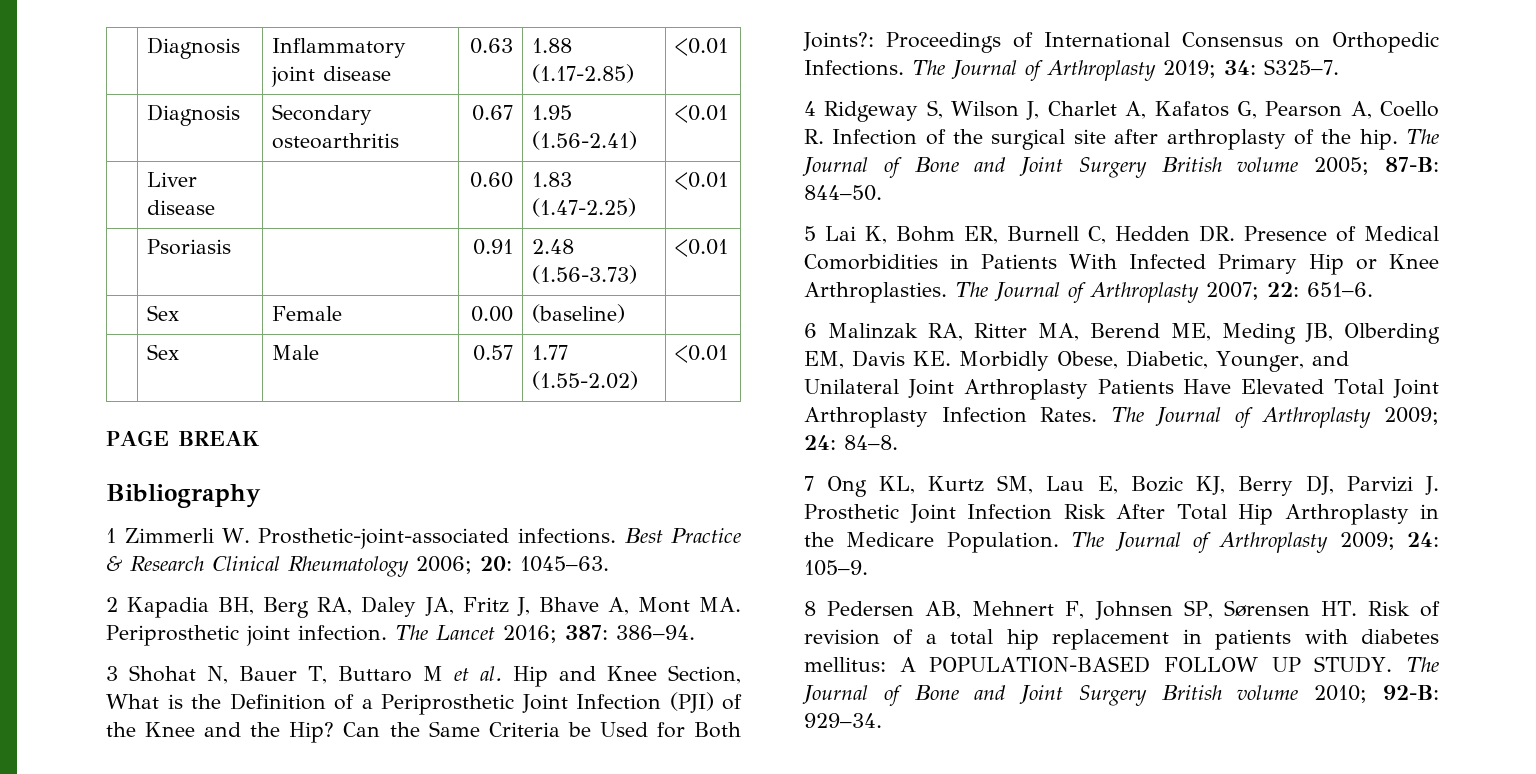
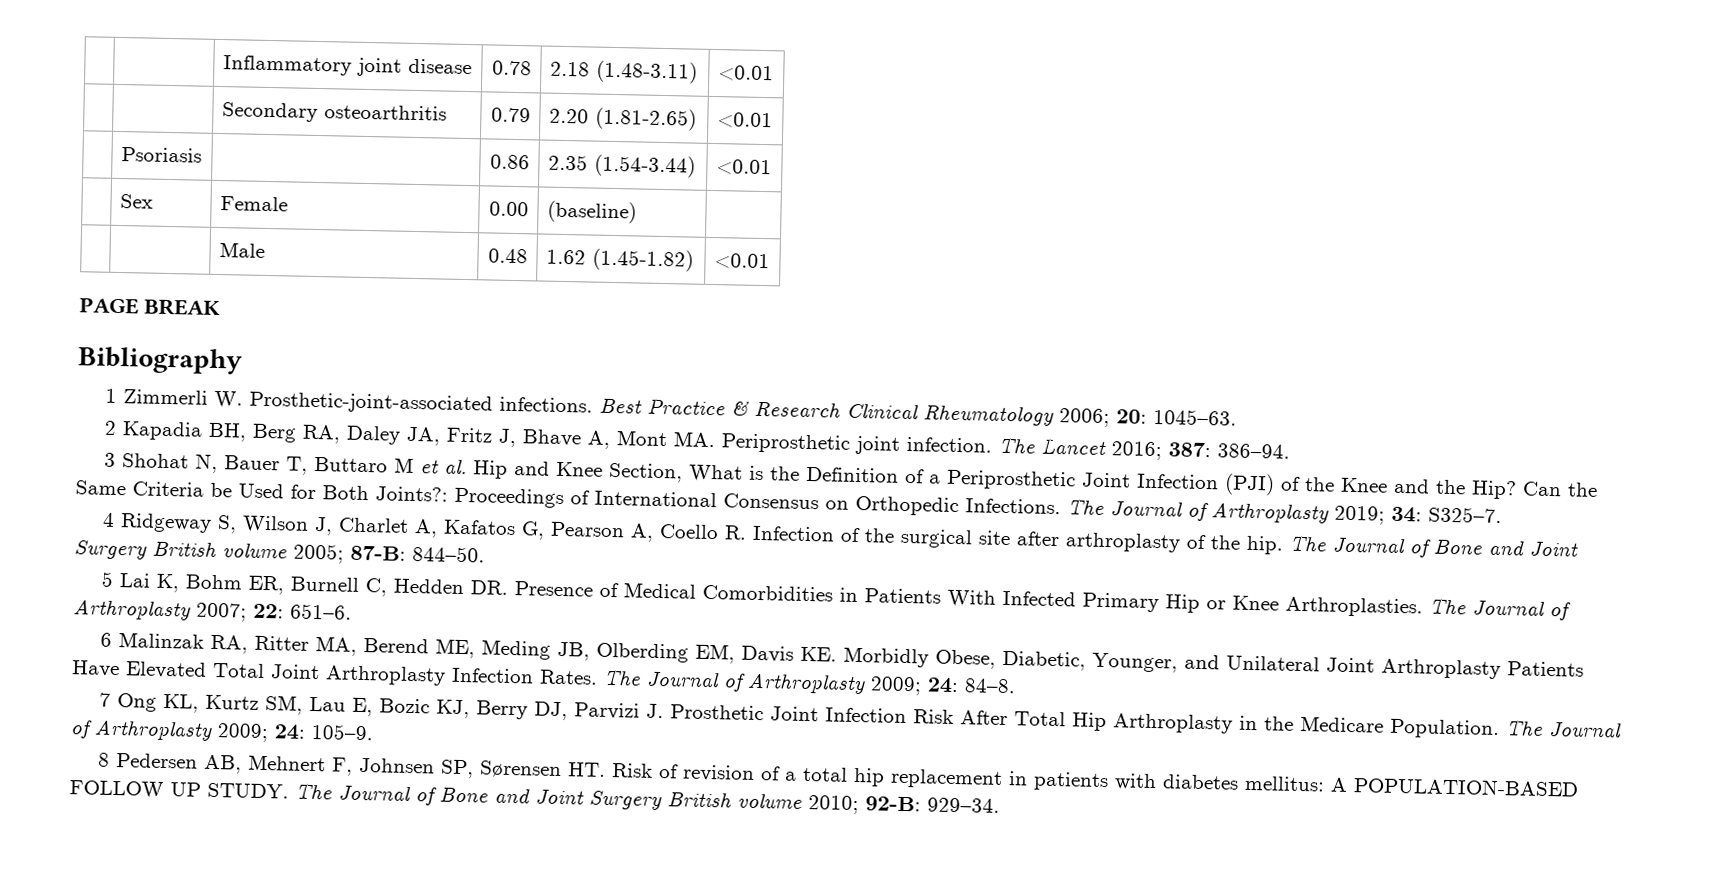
- | Diagnosis | Inflammatory joint disease | 0.63 | 1.88 (1.17-2.85) | <0.01
- | Diagnosis | Secondary osteoarthritis | 0.67 | 1.95 (1.56-2.41) | <0.01
- | Liver disease | | 0.60 | 1.83 (1.47-2.25) | <0.01
+ | | Inflammatory joint disease | 0.78 | 2.18 (1.48-3.11) | <0.01
+ | | Secondary osteoarthritis | 0.79 | 2.20 (1.81-2.65) | <0.01
- | Psoriasis | | 0.91 | 2.48 (1.56-3.73) | <0.01
+ | Psoriasis | | 0.86 | 2.35 (1.54-3.44) | <0.01
- | Sex | Male | 0.57 | 1.77 (1.55-2.02) | <0.01
+ | | Male | 0.48 | 1.62 (1.45-1.82) | <0.01

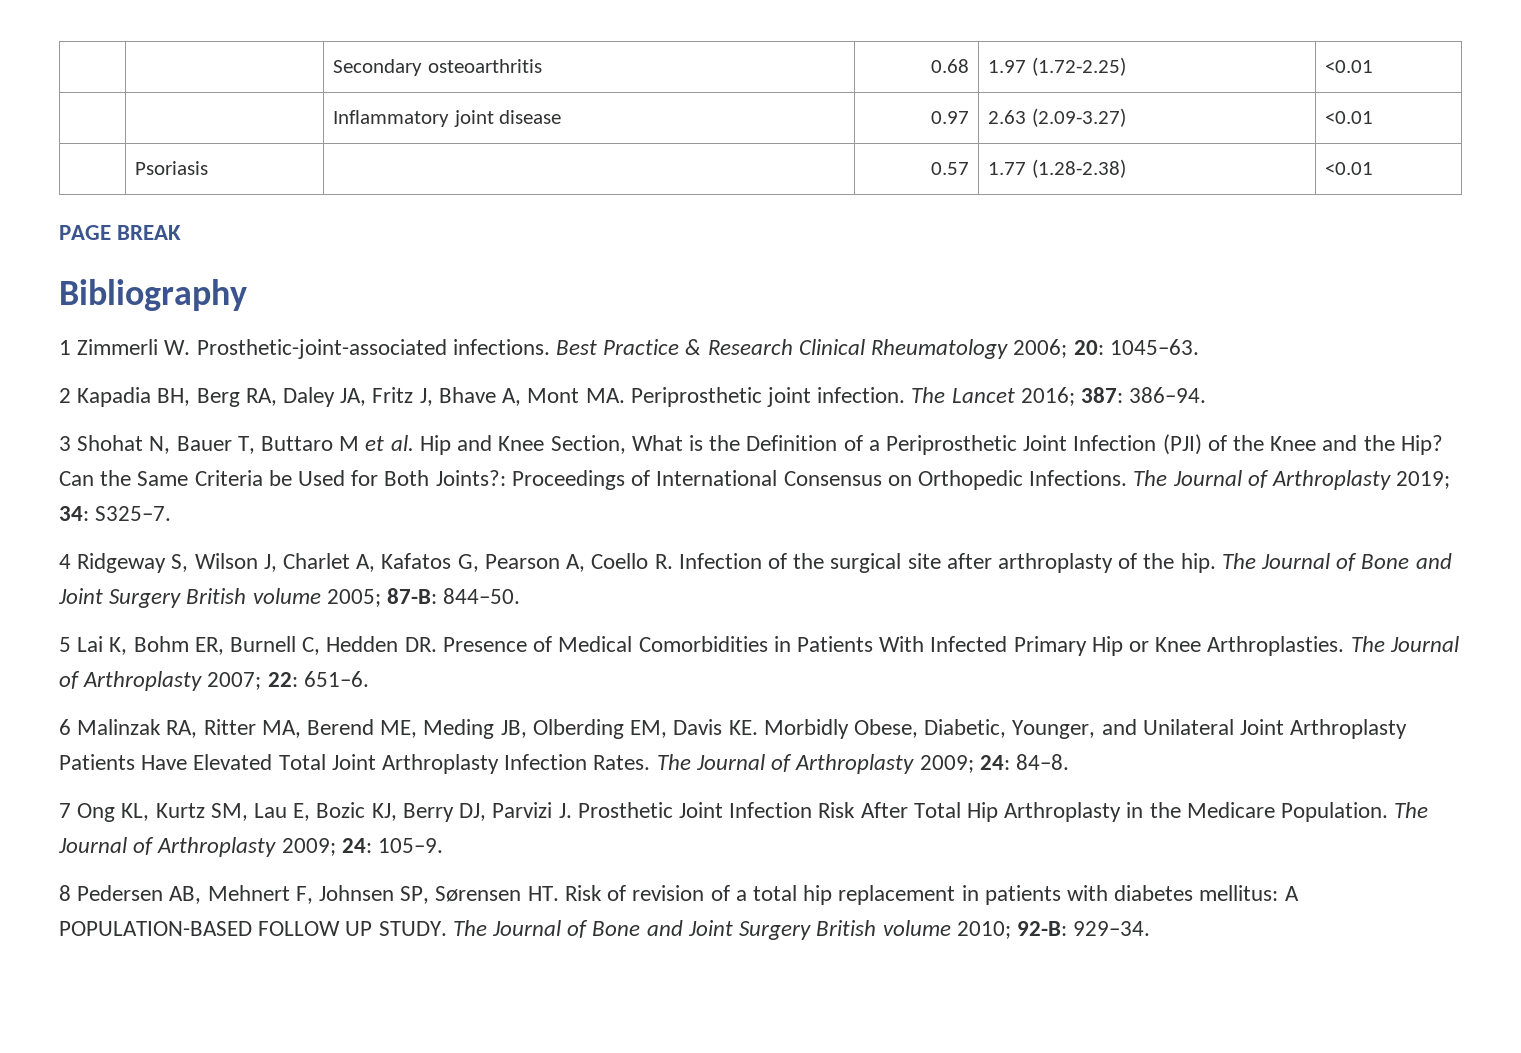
- | | Inflammatory joint disease | 0.78 | 2.18 (1.48-3.11) | <0.01
- | | Secondary osteoarthritis | 0.79 | 2.20 (1.81-2.65) | <0.01
- | Psoriasis | | 0.86 | 2.35 (1.54-3.44) | <0.01
- | Sex | Female | 0.00 | (baseline) |
- | | Male | 0.48 | 1.62 (1.45-1.82) | <0.01
+ | | Secondary osteoarthritis | 0.68 | 1.97 (1.72-2.25) | <0.01
+ | | Inflammatory joint disease | 0.97 | 2.63 (2.09-3.27) | <0.01
+ | Psoriasis | | 0.57 | 1.77 (1.28-2.38) | <0.01

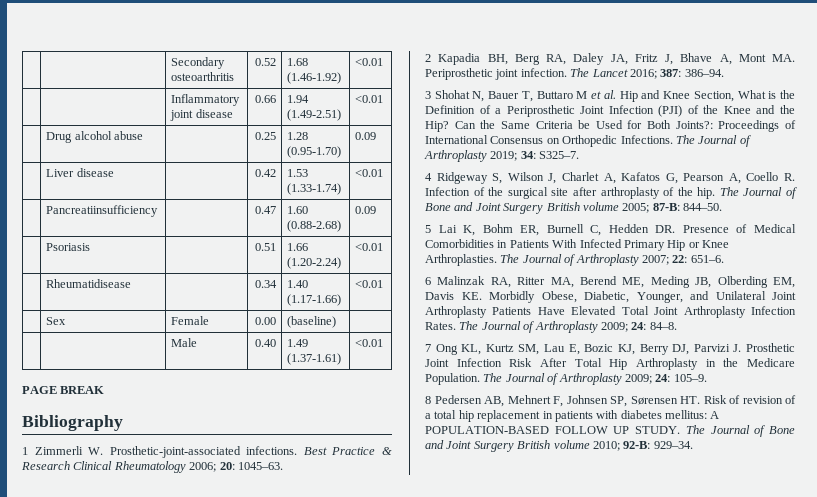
- | | Secondary osteoarthritis | 0.68 | 1.97 (1.72-2.25) | <0.01
+ | | Secondary osteoarthritis | 0.52 | 1.68 (1.46-1.92) | <0.01
- | | Inflammatory joint disease | 0.97 | 2.63 (2.09-3.27) | <0.01
- | Psoriasis | | 0.57 | 1.77 (1.28-2.38) | <0.01
+ | | Inflammatory joint disease | 0.66 | 1.94 (1.49-2.51) | <0.01
+ | Drug alcohol abuse | | 0.25 | 1.28 (0.95-1.70) | 0.09
+ | Liver disease | | 0.42 | 1.53 (1.33-1.74) | <0.01
+ | Pancreatiinsufficiency | | 0.47 | 1.60 (0.88-2.68) | 0.09
+ | Psoriasis | | 0.51 | 1.66 (1.20-2.24) | <0.01
+ | Rheumatidisease | | 0.34 | 1.40 (1.17-1.66) | <0.01
+ | Sex | Female | 0.00 | (baseline) |
+ | | Male | 0.40 | 1.49 (1.37-1.61) | <0.01

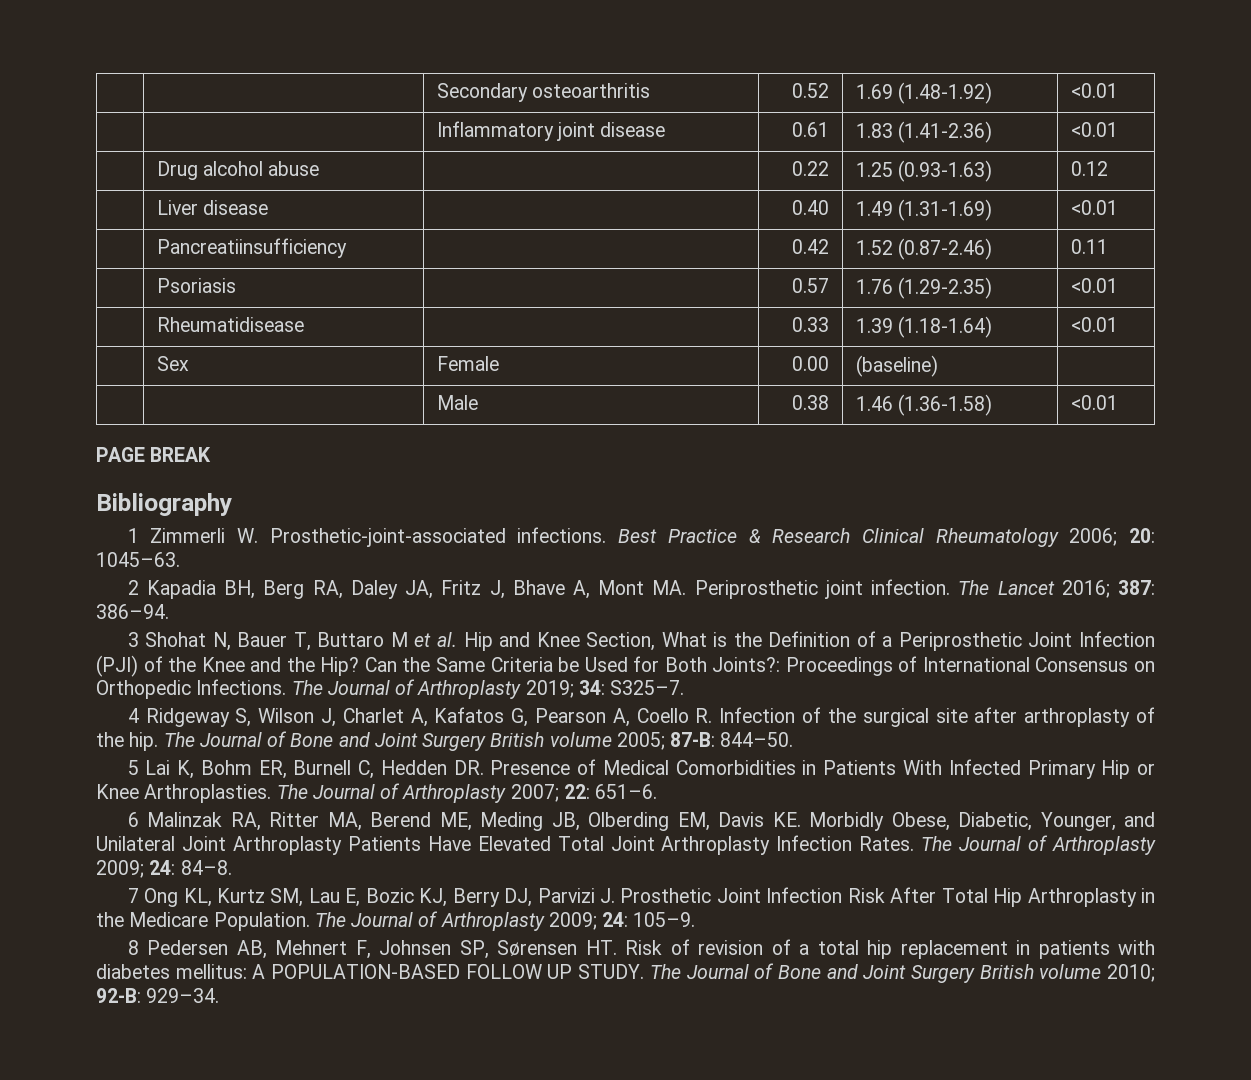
- | | Secondary osteoarthritis | 0.52 | 1.68 (1.46-1.92) | <0.01
+ | | Secondary osteoarthritis | 0.52 | 1.69 (1.48-1.92) | <0.01
- | | Inflammatory joint disease | 0.66 | 1.94 (1.49-2.51) | <0.01
+ | | Inflammatory joint disease | 0.61 | 1.83 (1.41-2.36) | <0.01
- | Drug alcohol abuse | | 0.25 | 1.28 (0.95-1.70) | 0.09
+ | Drug alcohol abuse | | 0.22 | 1.25 (0.93-1.63) | 0.12
- | Liver disease | | 0.42 | 1.53 (1.33-1.74) | <0.01
+ | Liver disease | | 0.40 | 1.49 (1.31-1.69) | <0.01
- | Pancreatiinsufficiency | | 0.47 | 1.60 (0.88-2.68) | 0.09
- | Psoriasis | | 0.51 | 1.66 (1.20-2.24) | <0.01
+ | Pancreatiinsufficiency | | 0.42 | 1.52 (0.87-2.46) | 0.11
+ | Psoriasis | | 0.57 | 1.76 (1.29-2.35) | <0.01
- | Rheumatidisease | | 0.34 | 1.40 (1.17-1.66) | <0.01
+ | Rheumatidisease | | 0.33 | 1.39 (1.18-1.64) | <0.01
- | | Male | 0.40 | 1.49 (1.37-1.61) | <0.01
+ | | Male | 0.38 | 1.46 (1.36-1.58) | <0.01

